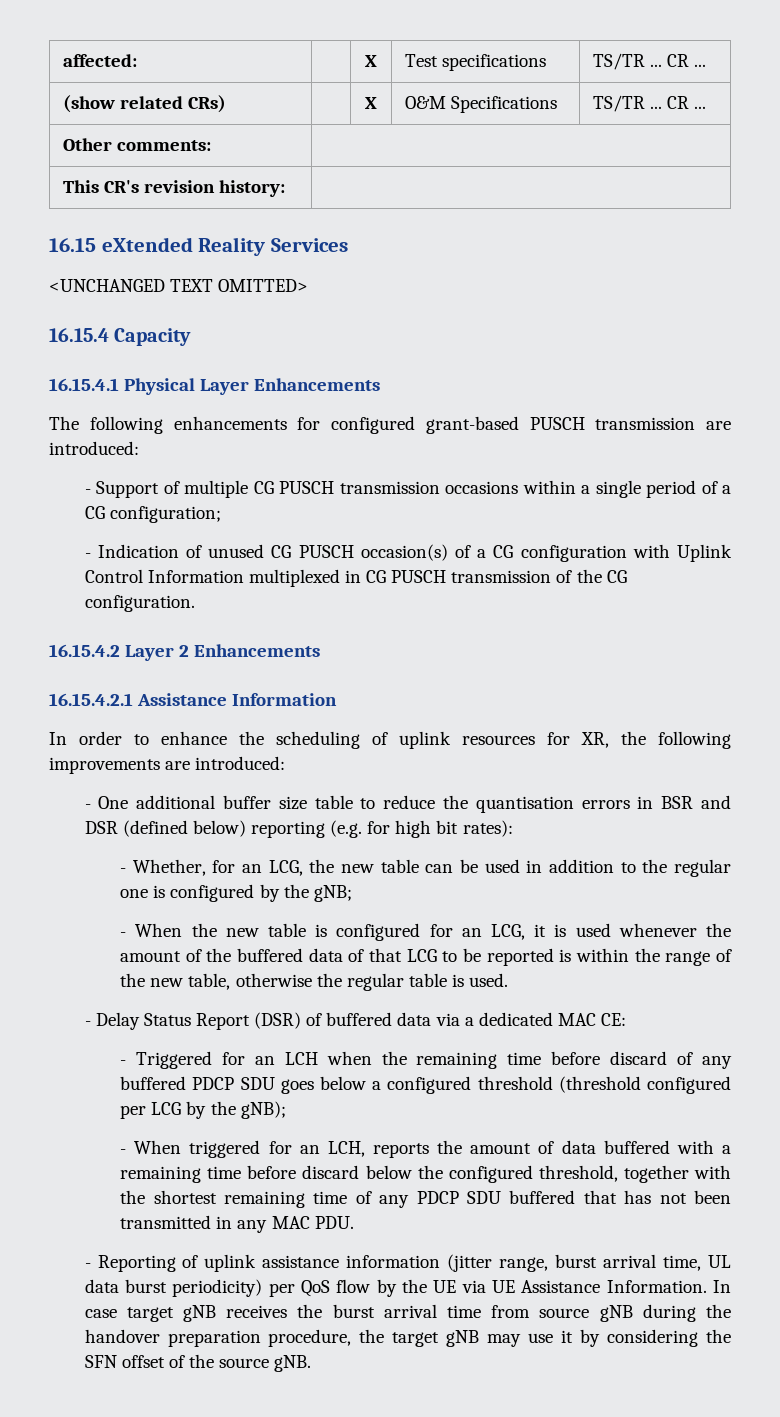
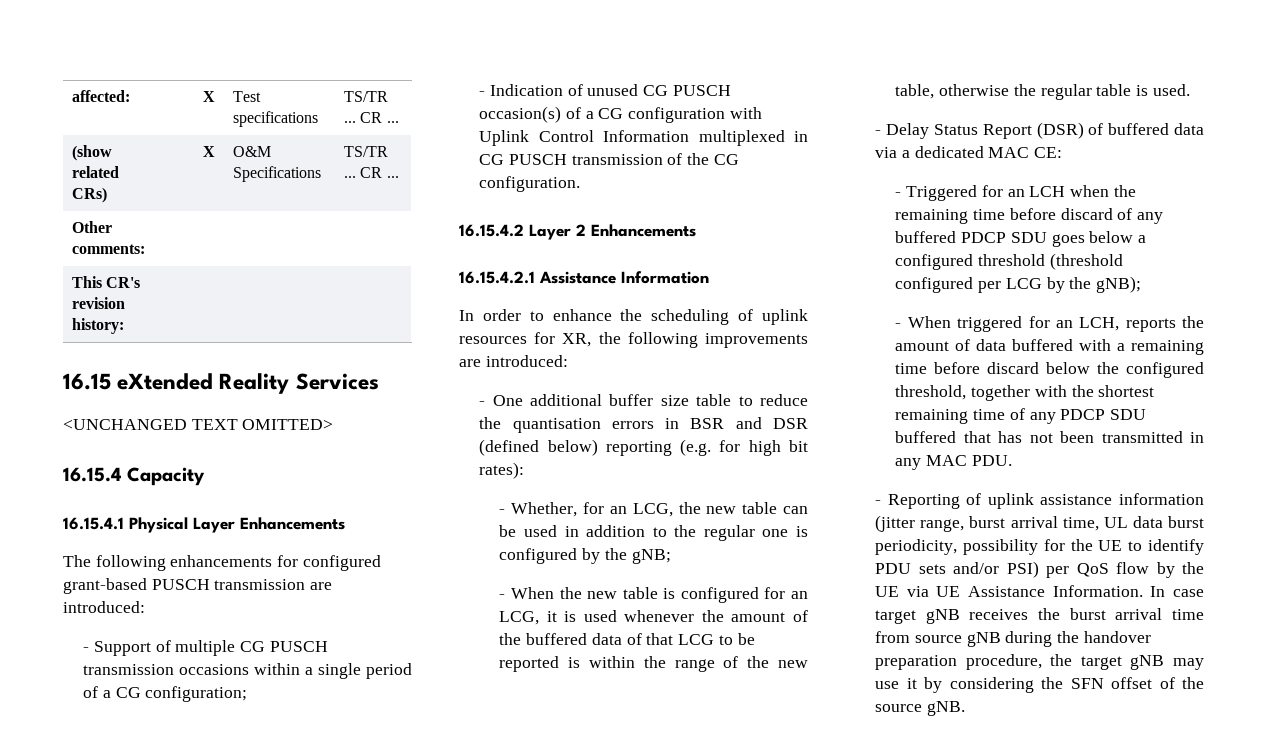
- - Reporting of uplink assistance information (jitter range, burst arrival time, UL data burst periodicity) per QoS flow by the UE via UE Assistance Information.
+ - Reporting of uplink assistance information (jitter range, burst arrival time, UL data burst periodicity, possibility for the UE to identify PDU sets and/or PSI) per QoS flow by the UE via UE Assistance Information.

